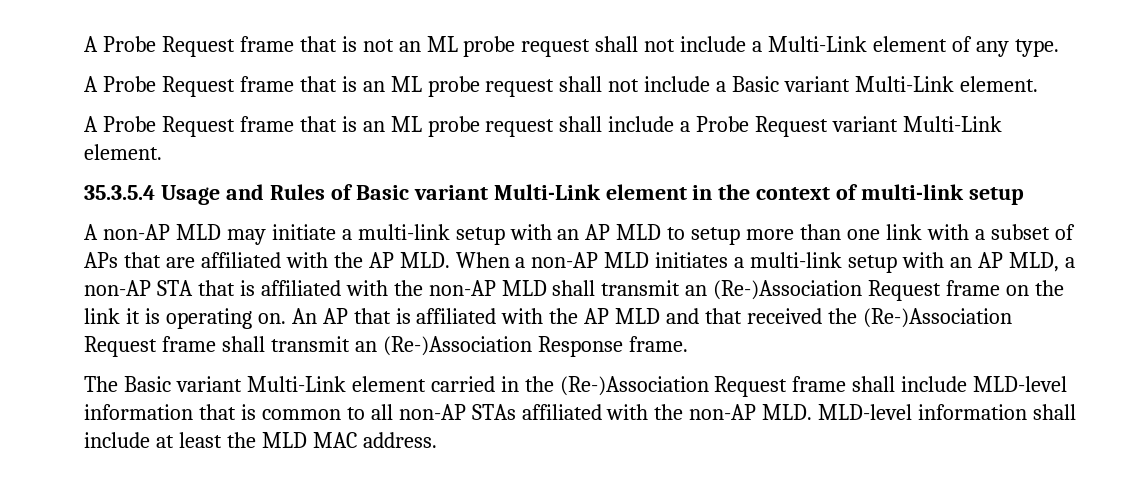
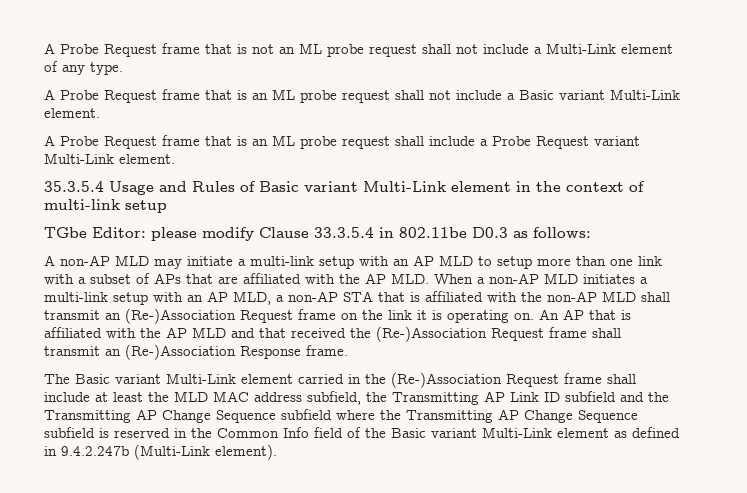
+ TGbe Editor: please modify Clause 33.3.5.4 in 802.11be D0.3 as follows:
- The Basic variant Multi-Link element carried in the (Re-)Association Request frame shall include MLD-level information that is common to all non-AP STAs affiliated with the non-AP MLD. MLD-level information shall include at least the MLD MAC address.
+ The Basic variant Multi-Link element carried in the (Re-)Association Request frame shall include at least the MLD MAC address subfield, the Transmitting AP Link ID subfield and the Transmitting AP Change Sequence subfield where the Transmitting AP Change Sequence subfield is reserved in the Common Info field of the Basic variant Multi-Link element as defined in 9.4.2.247b (Multi-Link element).

